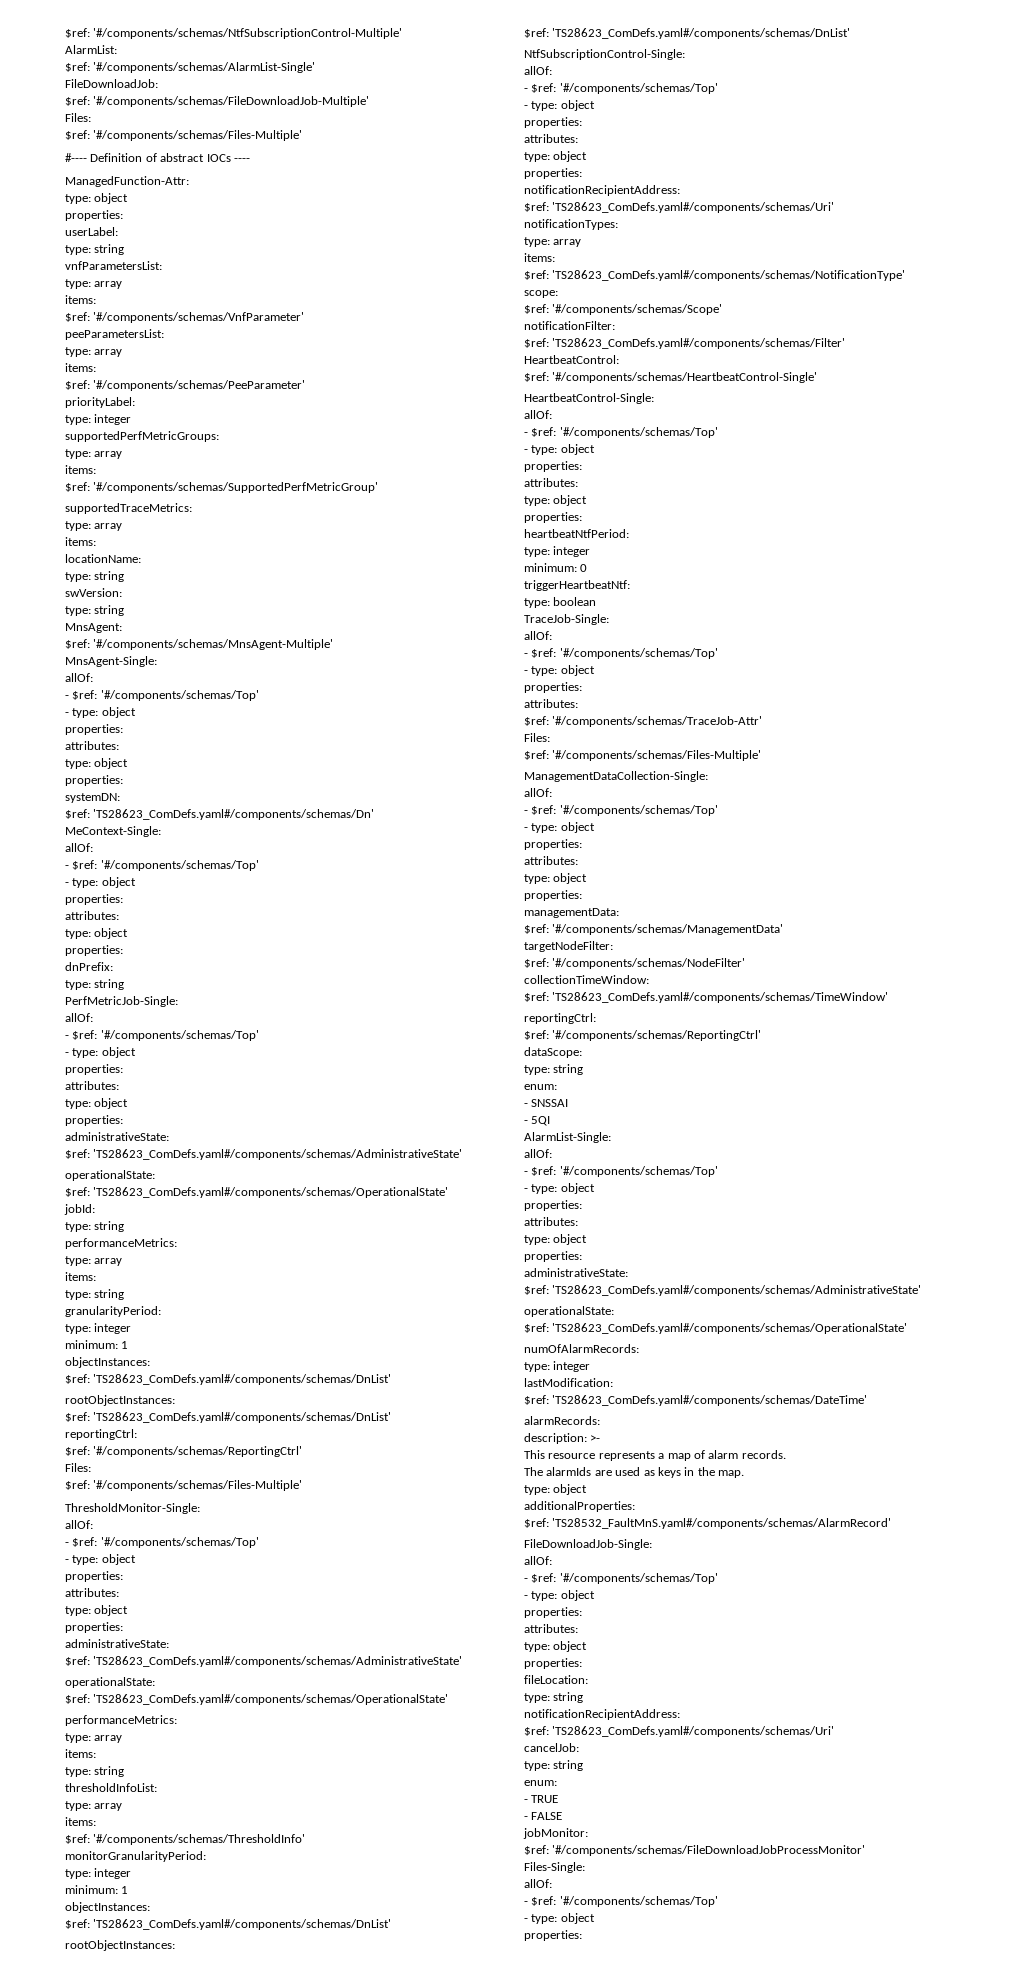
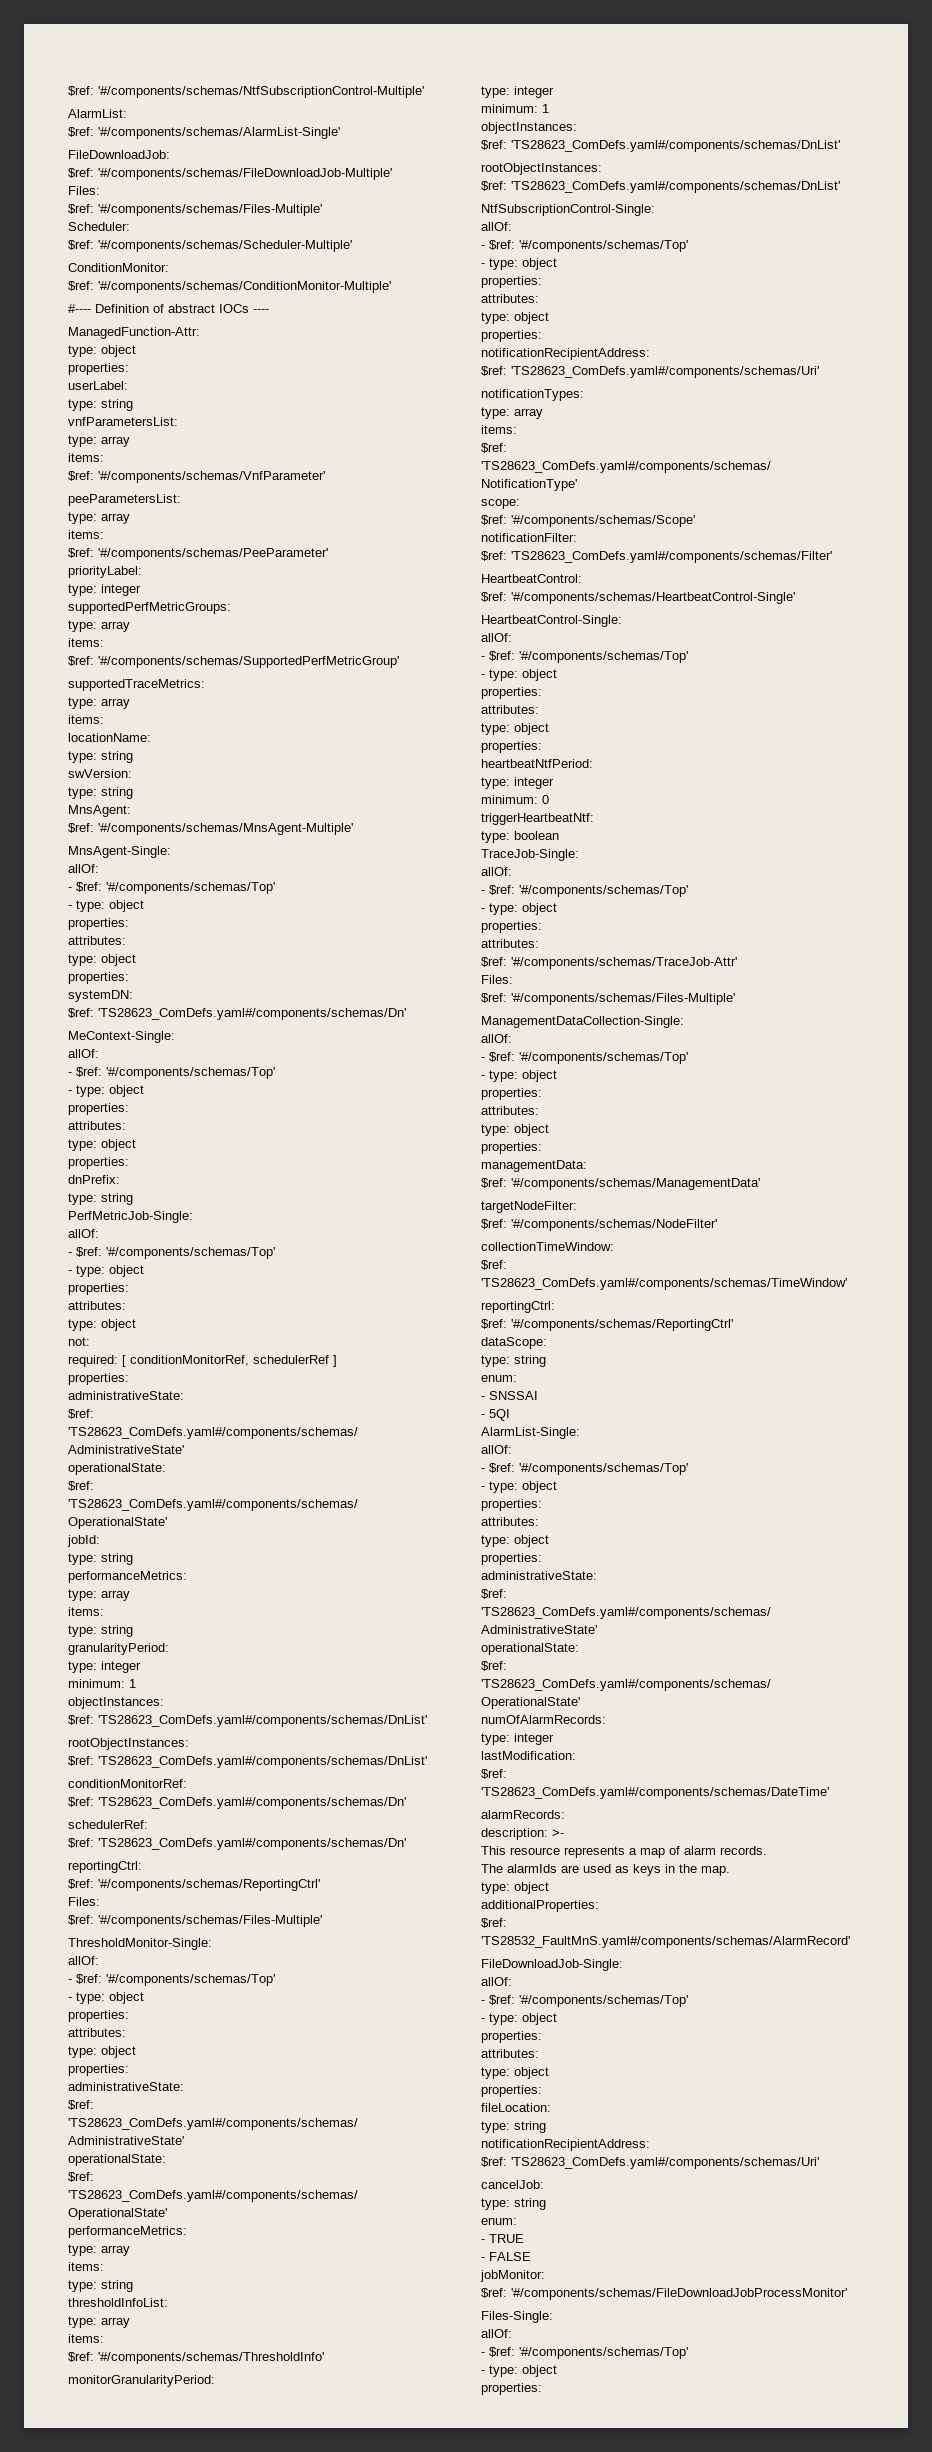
+ Scheduler:
+ $ref: '#/components/schemas/Scheduler-Multiple'
+ ConditionMonitor:
+ $ref: '#/components/schemas/ConditionMonitor-Multiple'
+ not:
+ required: [ conditionMonitorRef, schedulerRef ]
+ conditionMonitorRef:
+ $ref: 'TS28623_ComDefs.yaml#/components/schemas/Dn'
+ schedulerRef:
+ $ref: 'TS28623_ComDefs.yaml#/components/schemas/Dn'

